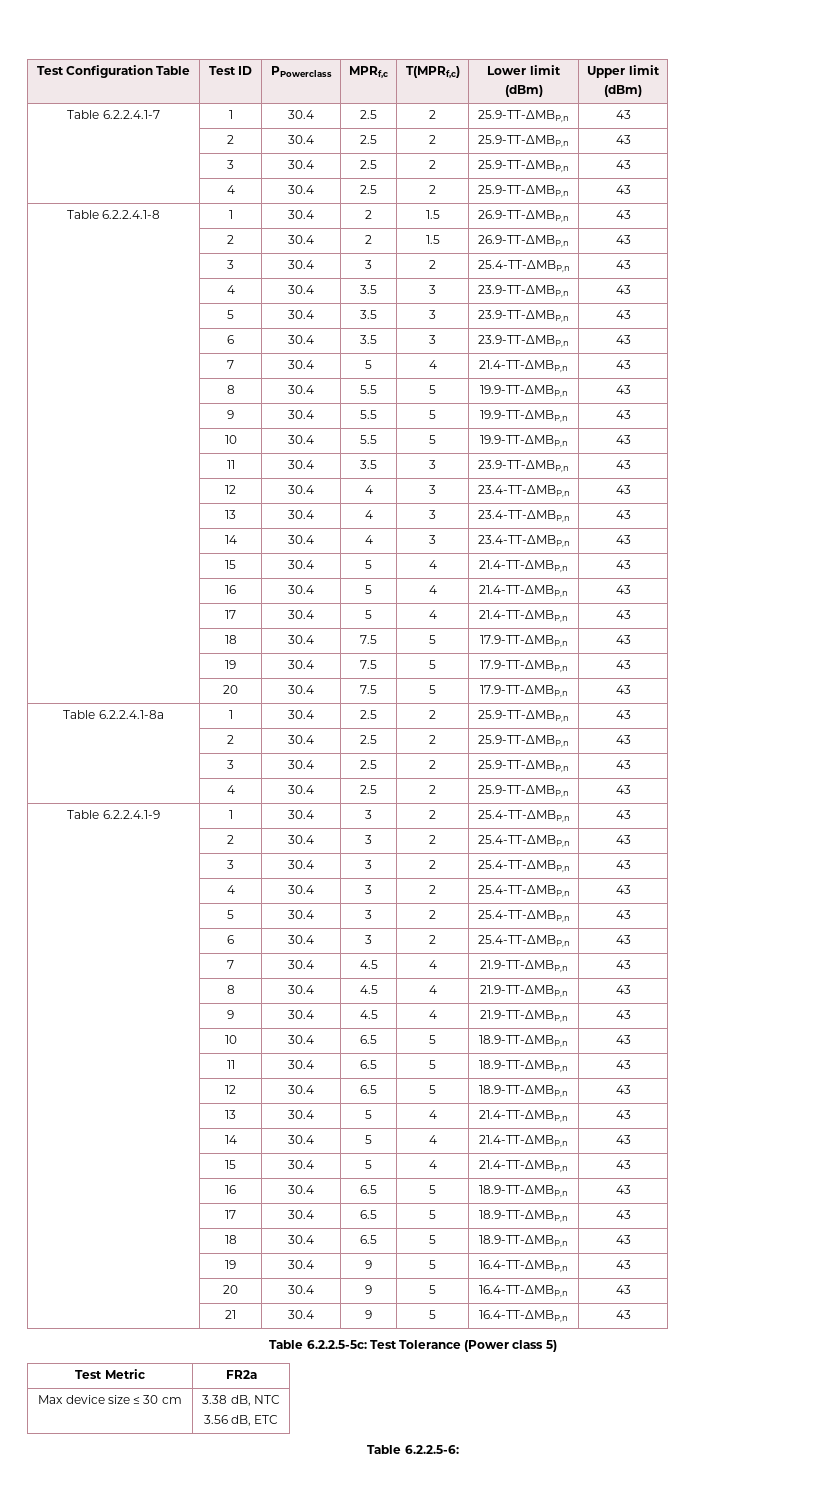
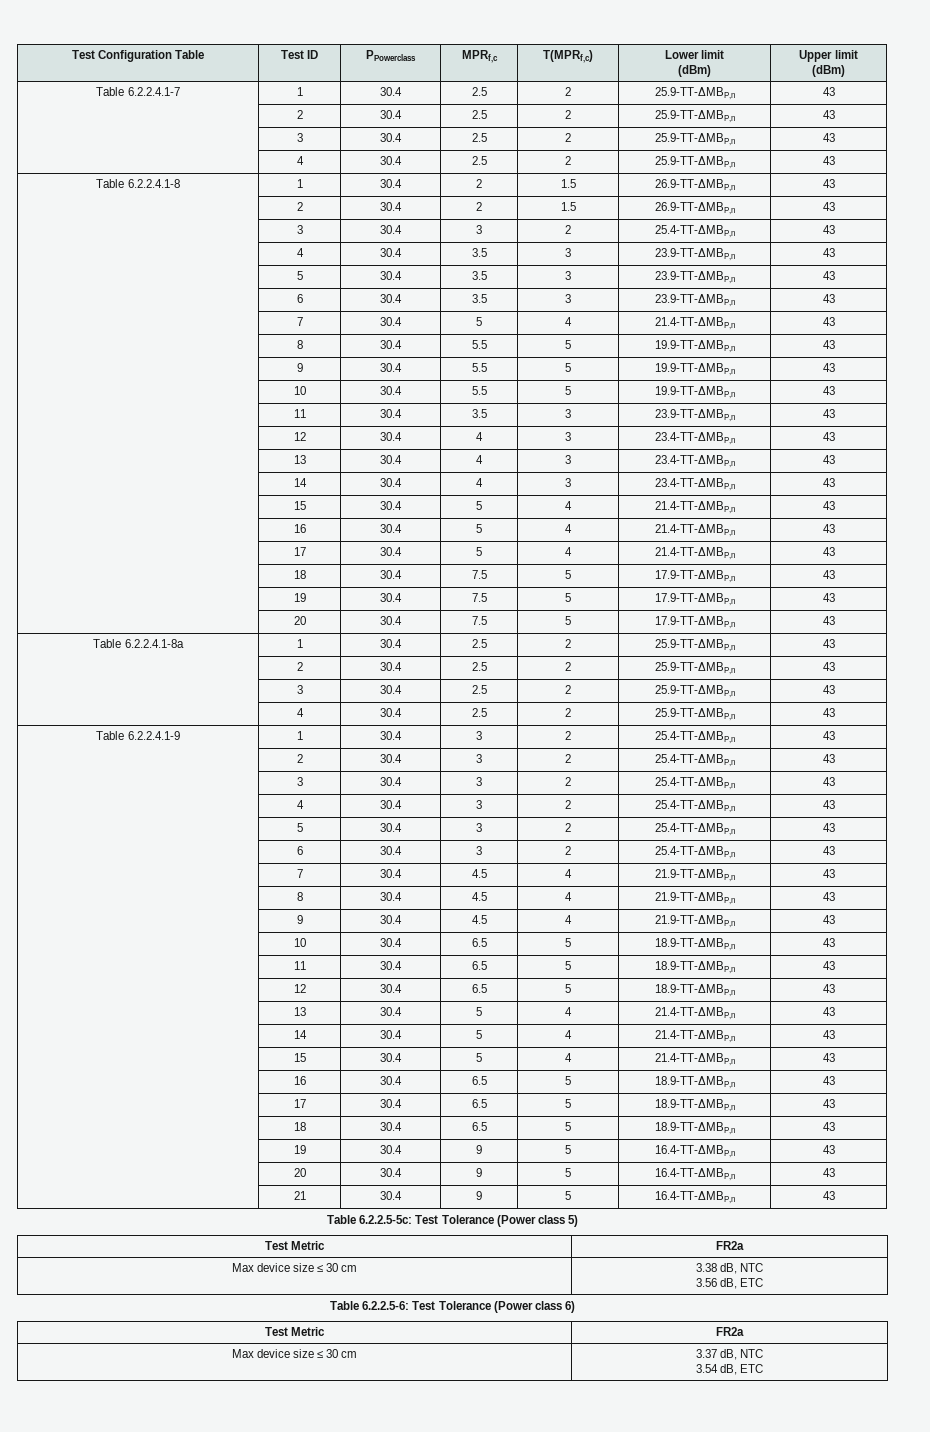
- Table 6.2.2.5-6:
+ Table 6.2.2.5-6: Test Tolerance (Power class 6)
+ Test Metric | FR2a
+ Max device size ≤ 30 cm | 3.37 dB, NTC
+ 3.54 dB, ETC

